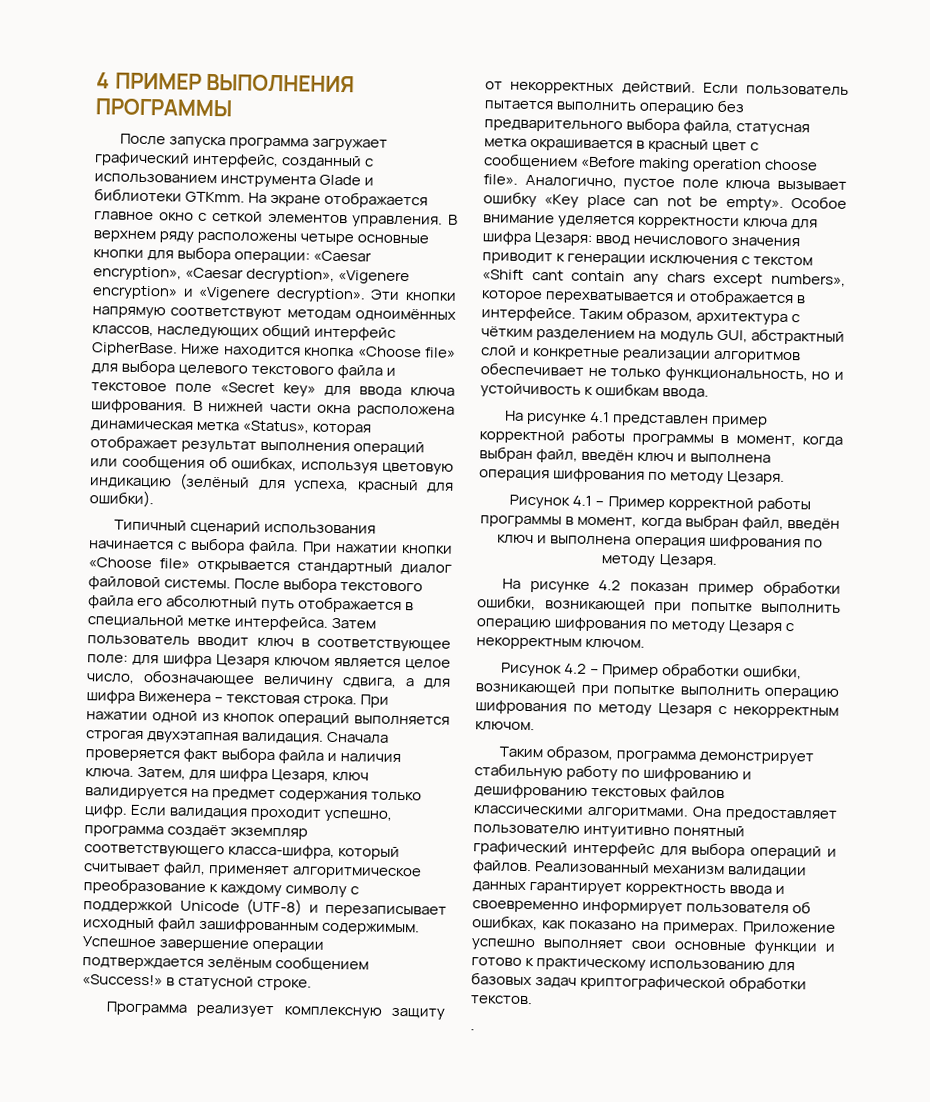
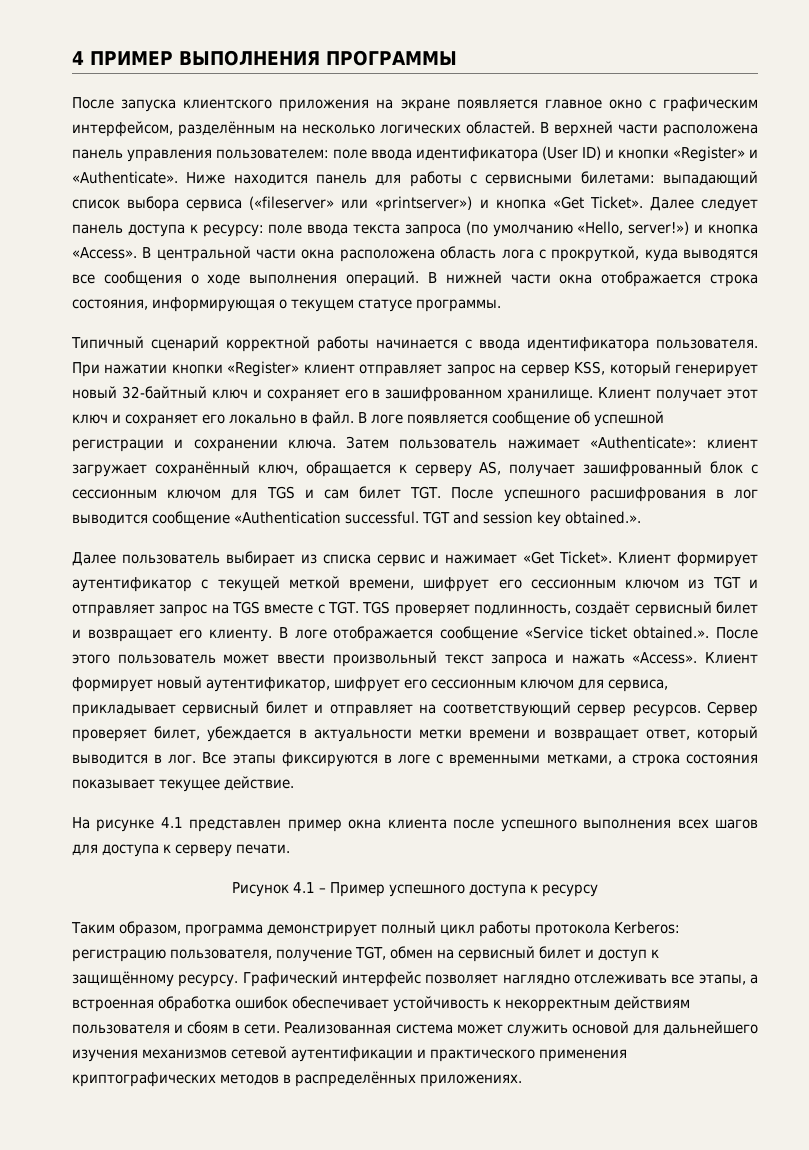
- После запуска программа загружает графический интерфейс, созданный с использованием инструмента Glade и библиотеки GTKmm. На экране отображается главное окно с сеткой элементов управления. В верхнем ряду расположены четыре основные кнопки для выбора операции: «Caesar encryption», «Caesar decryption», «Vigenere encryption» и «Vigenere decryption». Эти кнопки напрямую соответствуют методам одноимённых классов, наследующих общий интерфейс CipherBase. Ниже находится кнопка «Choose file» для выбора целевого текстового файла и текстовое поле «Secret key» для ввода ключа шифрования. В нижней части окна расположена динамическая метка «Status», которая отображает результат выполнения операций или сообщения об ошибках, используя цветовую индикацию (зелёный для успеха, красный для ошибки).
- Типичный сценарий использования начинается с выбора файла. При нажатии кнопки «Choose file» открывается стандартный диалог файловой системы. После выбора текстового файла его абсолютный путь отображается в специальной метке интерфейса. Затем пользователь вводит ключ в соответствующее поле: для шифра Цезаря ключом является целое число, обозначающее величину сдвига, а для шифра Виженера – текстовая строка. При нажатии одной из кнопок операций выполняется строгая двухэтапная валидация. Сначала проверяется факт выбора файла и наличия ключа. Затем, для шифра Цезаря, ключ валидируется на предмет содержания только цифр. Если валидация проходит успешно, программа создаёт экземпляр соответствующего класса-шифра, который считывает файл, применяет алгоритмическое преобразование к каждому символу с поддержкой Unicode (UTF-8) и перезаписывает исходный файл зашифрованным содержимым. Успешное завершение операции подтверждается зелёным сообщением «Success!» в статусной строке.
- Программа реализует комплексную защиту от некорректных действий. Если пользователь пытается выполнить операцию без предварительного выбора файла, статусная метка окрашивается в красный цвет с сообщением «Before making operation choose file». Аналогично, пустое поле ключа вызывает ошибку «Key place can not be empty». Особое внимание уделяется корректности ключа для шифра Цезаря: ввод нечислового значения приводит к генерации исключения с текстом «Shift cant contain any chars except numbers», которое перехватывается и отображается в интерфейсе. Таким образом, архитектура с чётким разделением на модуль GUI, абстрактный слой и конкретные реализации алгоритмов обеспечивает не только функциональность, но и устойчивость к ошибкам ввода.
+ После запуска клиентского приложения на экране появляется главное окно с графическим интерфейсом, разделённым на несколько логических областей. В верхней части расположена панель управления пользователем: поле ввода идентификатора (User ID) и кнопки «Register» и «Authenticate». Ниже находится панель для работы с сервисными билетами: выпадающий список выбора сервиса («fileserver» или «printserver») и кнопка «Get Ticket». Далее следует панель доступа к ресурсу: поле ввода текста запроса (по умолчанию «Hello, server!») и кнопка «Access». В центральной части окна расположена область лога с прокруткой, куда выводятся все сообщения о ходе выполнения операций. В нижней части окна отображается строка состояния, информирующая о текущем статусе программы.
+ Типичный сценарий корректной работы начинается с ввода идентификатора пользователя. При нажатии кнопки «Register» клиент отправляет запрос на сервер KSS, который генерирует новый 32-байтный ключ и сохраняет его в зашифрованном хранилище. Клиент получает этот ключ и сохраняет его локально в файл. В логе появляется сообщение об успешной регистрации и сохранении ключа. Затем пользователь нажимает «Authenticate»: клиент загружает сохранённый ключ, обращается к серверу AS, получает зашифрованный блок с сессионным ключом для TGS и сам билет TGT. После успешного расшифрования в лог выводится сообщение «Authentication successful. TGT and session key obtained.».
+ Далее пользователь выбирает из списка сервис и нажимает «Get Ticket». Клиент формирует аутентификатор с текущей меткой времени, шифрует его сессионным ключом из TGT и отправляет запрос на TGS вместе с TGT. TGS проверяет подлинность, создаёт сервисный билет и возвращает его клиенту. В логе отображается сообщение «Service ticket obtained.». После этого пользователь может ввести произвольный текст запроса и нажать «Access». Клиент формирует новый аутентификатор, шифрует его сессионным ключом для сервиса, прикладывает сервисный билет и отправляет на соответствующий сервер ресурсов. Сервер проверяет билет, убеждается в актуальности метки времени и возвращает ответ, который выводится в лог. Все этапы фиксируются в логе с временными метками, а строка состояния показывает текущее действие.
- На рисунке 4.1 представлен пример корректной работы программы в момент, когда выбран файл, введён ключ и выполнена операция шифрования по методу Цезаря.
- Рисунок 4.1 – Пример корректной работы программы в момент, когда выбран файл, введён ключ и выполнена операция шифрования по методу Цезаря.
- На рисунке 4.2 показан пример обработки ошибки, возникающей при попытке выполнить операцию шифрования по методу Цезаря с некорректным ключом.
- Рисунок 4.2 – Пример обработки ошибки, возникающей при попытке выполнить операцию шифрования по методу Цезаря с некорректным ключом.
- Таким образом, программа демонстрирует стабильную работу по шифрованию и дешифрованию текстовых файлов классическими алгоритмами. Она предоставляет пользователю интуитивно понятный графический интерфейс для выбора операций и файлов. Реализованный механизм валидации данных гарантирует корректность ввода и своевременно информирует пользователя об ошибках, как показано на примерах. Приложение успешно выполняет свои основные функции и готово к практическому использованию для базовых задач криптографической обработки текстов.
- .
+ На рисунке 4.1 представлен пример окна клиента после успешного выполнения всех шагов для доступа к серверу печати.
+ Рисунок 4.1 – Пример успешного доступа к ресурсу
+ Таким образом, программа демонстрирует полный цикл работы протокола Kerberos: регистрацию пользователя, получение TGT, обмен на сервисный билет и доступ к защищённому ресурсу. Графический интерфейс позволяет наглядно отслеживать все этапы, а встроенная обработка ошибок обеспечивает устойчивость к некорректным действиям пользователя и сбоям в сети. Реализованная система может служить основой для дальнейшего изучения механизмов сетевой аутентификации и практического применения криптографических методов в распределённых приложениях.

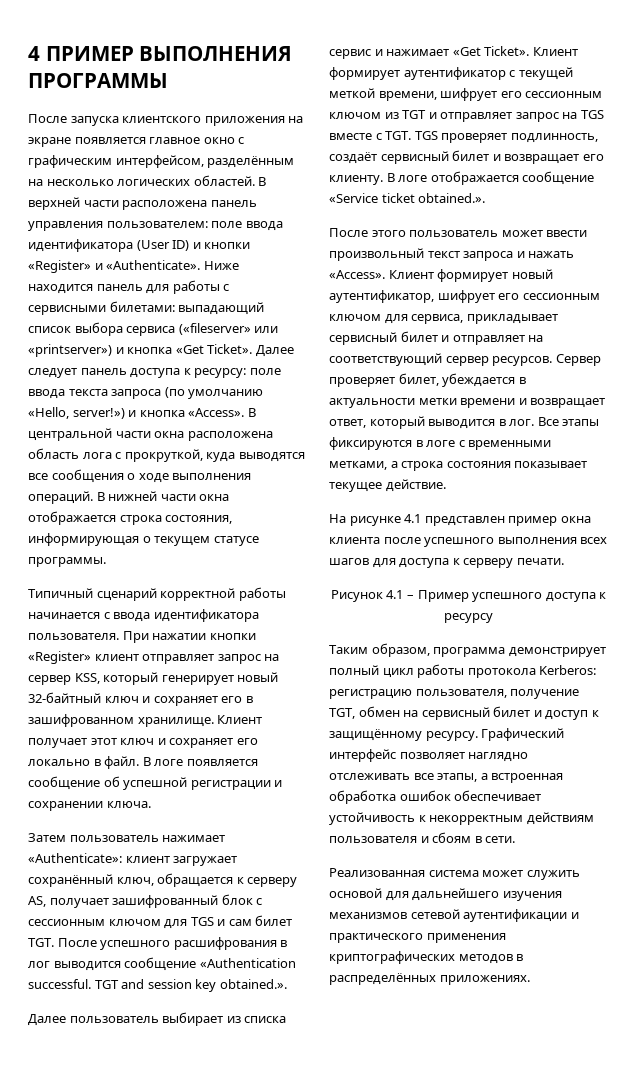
- В логе появляется сообщение об успешной регистрации и сохранении ключа. Затем пользователь нажимает «Authenticate»: клиент загружает сохранённый ключ, обращается к серверу AS, получает зашифрованный блок с сессионным ключом для TGS и сам билет TGT. После успешного расшифрования в лог выводится сообщение «Authentication successful.
+ В логе появляется сообщение об успешной регистрации и сохранении ключа.
+ Затем пользователь нажимает «Authenticate»: клиент загружает сохранённый ключ, обращается к серверу AS, получает зашифрованный блок с сессионным ключом для TGS и сам билет TGT. После успешного расшифрования в лог выводится сообщение «Authentication successful.
- В логе отображается сообщение «Service ticket obtained.». После этого пользователь может ввести произвольный текст запроса и нажать «Access».
+ В логе отображается сообщение «Service ticket obtained.».
+ После этого пользователь может ввести произвольный текст запроса и нажать «Access».
- Графический интерфейс позволяет наглядно отслеживать все этапы, а встроенная обработка ошибок обеспечивает устойчивость к некорректным действиям пользователя и сбоям в сети. Реализованная система может служить основой для дальнейшего изучения механизмов сетевой аутентификации и практического применения криптографических методов в распределённых приложениях.
+ Графический интерфейс позволяет наглядно отслеживать все этапы, а встроенная обработка ошибок обеспечивает устойчивость к некорректным действиям пользователя и сбоям в сети.
+ Реализованная система может служить основой для дальнейшего изучения механизмов сетевой аутентификации и практического применения криптографических методов в распределённых приложениях.

